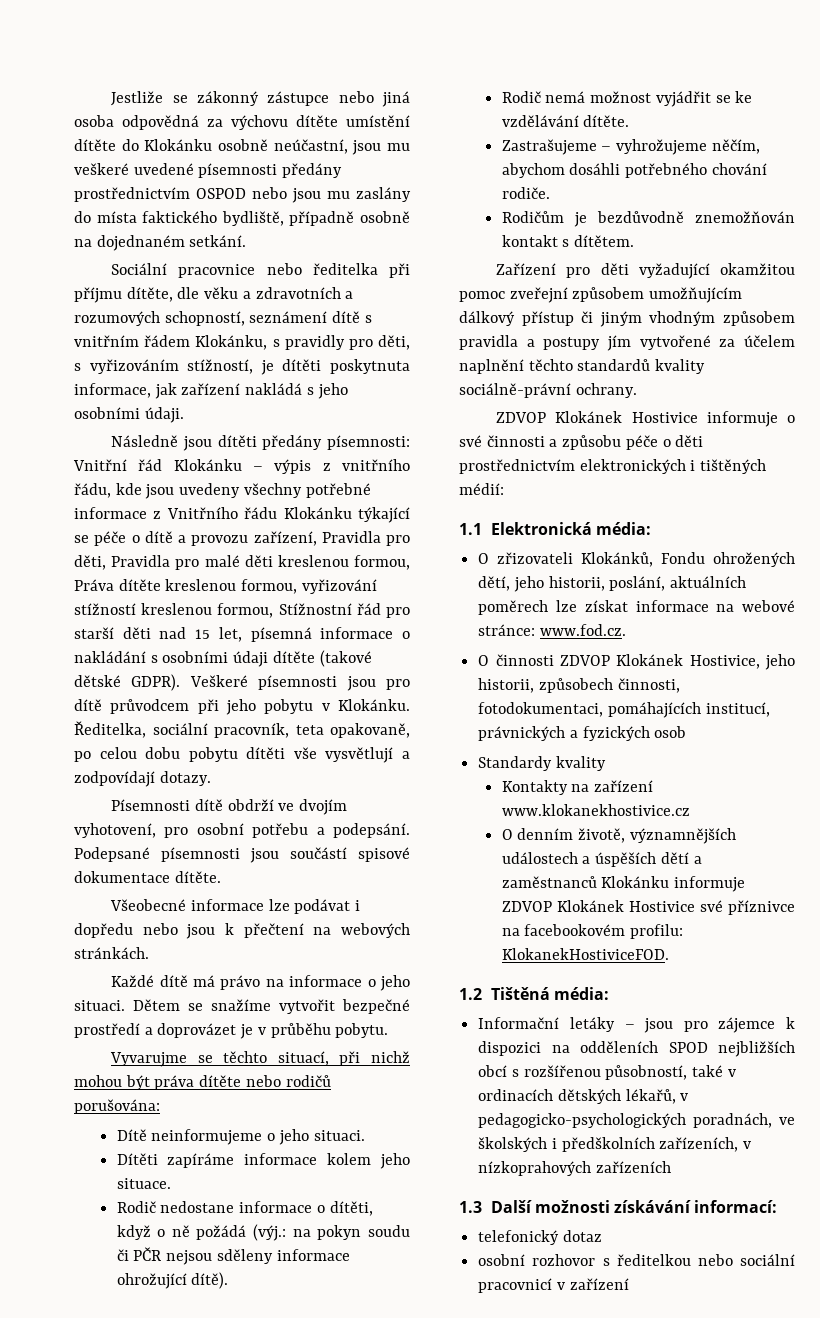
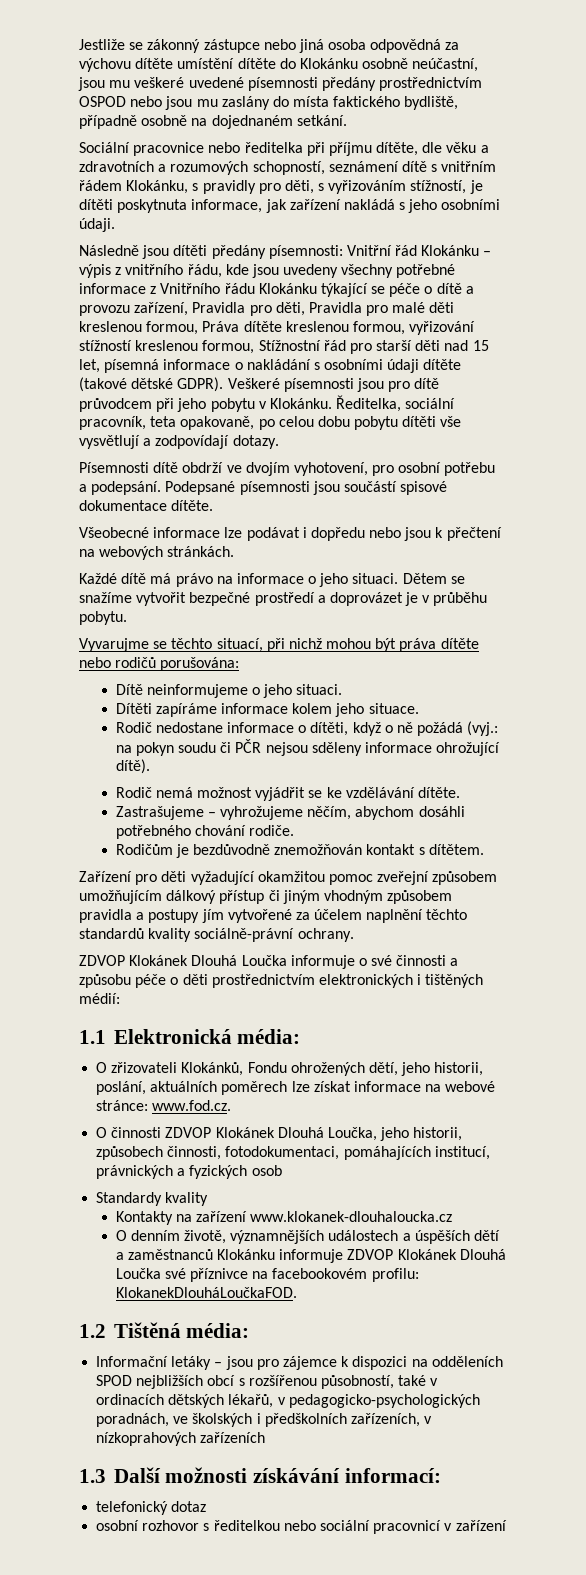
- Rodič nedostane informace o dítěti, když o ně požádá (výj.: na pokyn soudu či PČR nejsou sděleny informace ohrožující dítě).
+ Rodič nedostane informace o dítěti, když o ně požádá (vyj.: na pokyn soudu či PČR nejsou sděleny informace ohrožující dítě).
- ZDVOP Klokánek Hostivice informuje o své činnosti a způsobu péče o děti prostřednictvím elektronických i tištěných médií:
+ ZDVOP Klokánek Dlouhá Loučka informuje o své činnosti a způsobu péče o děti prostřednictvím elektronických i tištěných médií:
- O činnosti ZDVOP Klokánek Hostivice, jeho historii, způsobech činnosti, fotodokumentaci, pomáhajících institucí, právnických a fyzických osob
+ O činnosti ZDVOP Klokánek Dlouhá Loučka, jeho historii, způsobech činnosti, fotodokumentaci, pomáhajících institucí, právnických a fyzických osob
- Kontakty na zařízení www.klokanekhostivice.cz
+ Kontakty na zařízení www.klokanek-dlouhaloucka.cz
- O denním životě, významnějších událostech a úspěších dětí a zaměstnanců Klokánku informuje ZDVOP Klokánek Hostivice své příznivce na facebookovém profilu: KlokanekHostiviceFOD.
+ O denním životě, významnějších událostech a úspěších dětí a zaměstnanců Klokánku informuje ZDVOP Klokánek Dlouhá Loučka své příznivce na facebookovém profilu: KlokanekDlouháLoučkaFOD.

